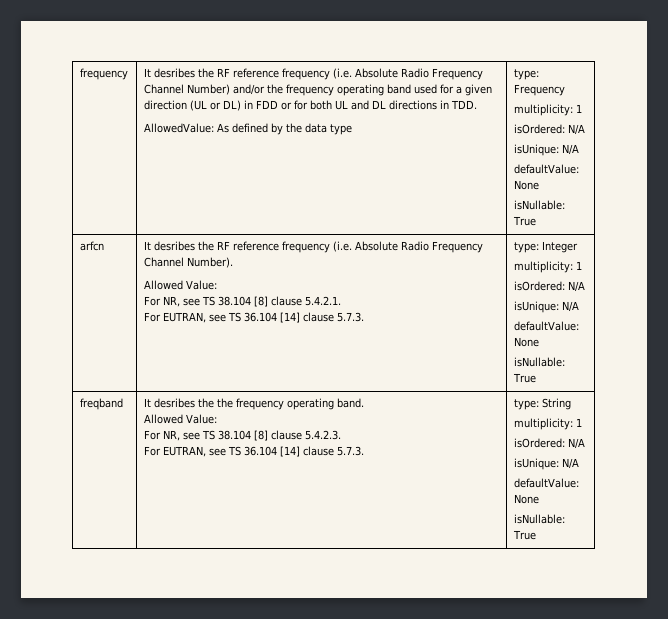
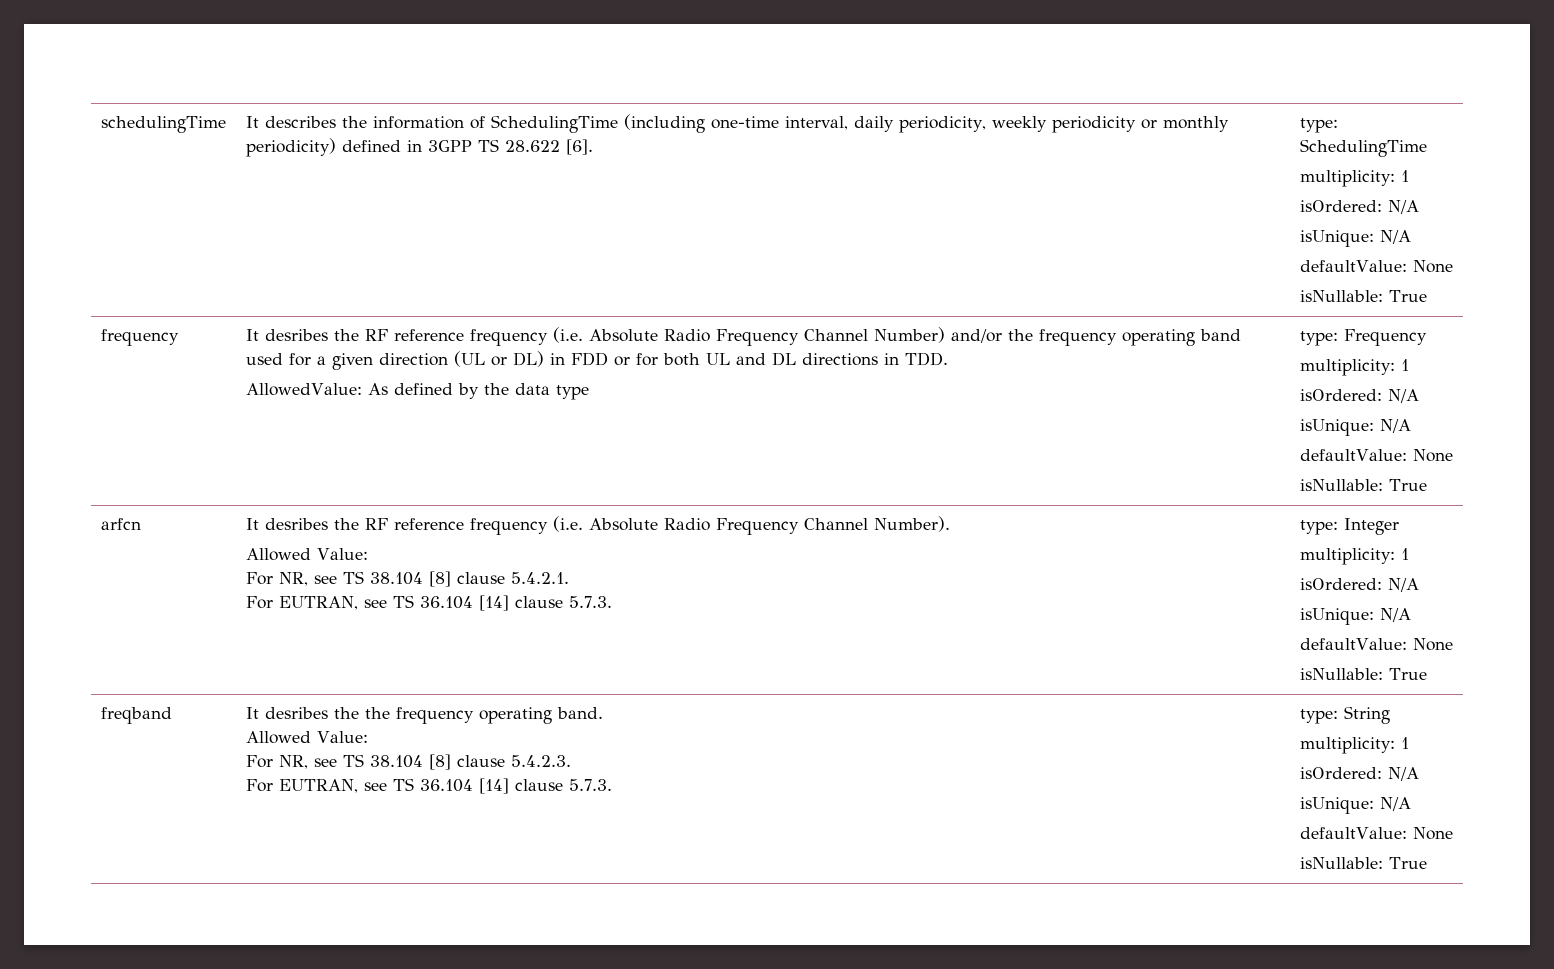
+ schedulingTime | It describes the information of SchedulingTime (including one-time interval, daily periodicity, weekly periodicity or monthly periodicity) defined in 3GPP TS 28.622 [6]. | type: SchedulingTime
+ multiplicity: 1
+ isOrdered: N/A
+ isUnique: N/A
+ defaultValue: None
+ isNullable: True

